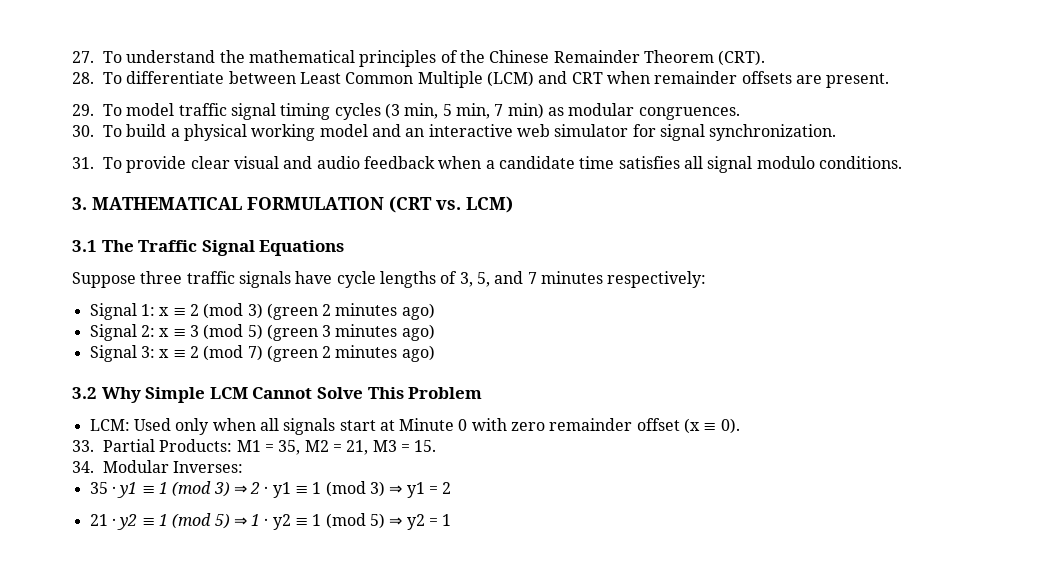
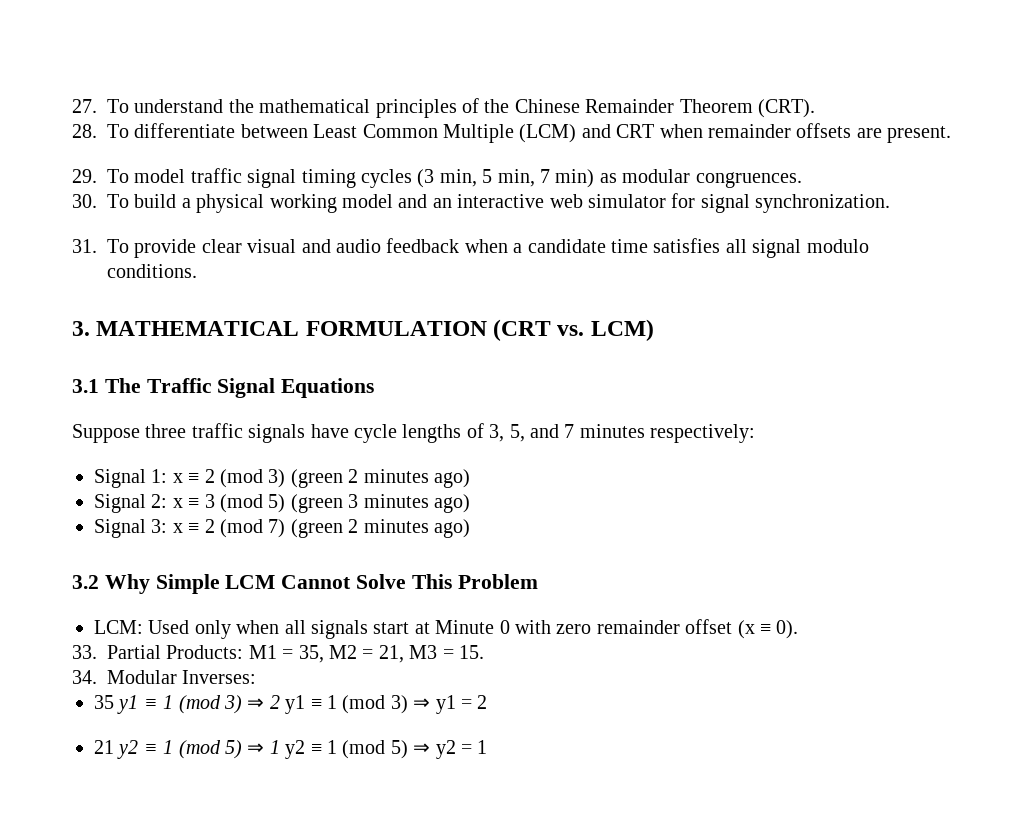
- 35 · y1 ≡ 1 (mod 3) ⇒ 2 · y1 ≡ 1 (mod 3) ⇒ y1 = 2
+ 35 y1 ≡ 1 (mod 3) ⇒ 2 y1 ≡ 1 (mod 3) ⇒ y1 = 2
- 21 · y2 ≡ 1 (mod 5) ⇒ 1 · y2 ≡ 1 (mod 5) ⇒ y2 = 1
+ 21 y2 ≡ 1 (mod 5) ⇒ 1 y2 ≡ 1 (mod 5) ⇒ y2 = 1

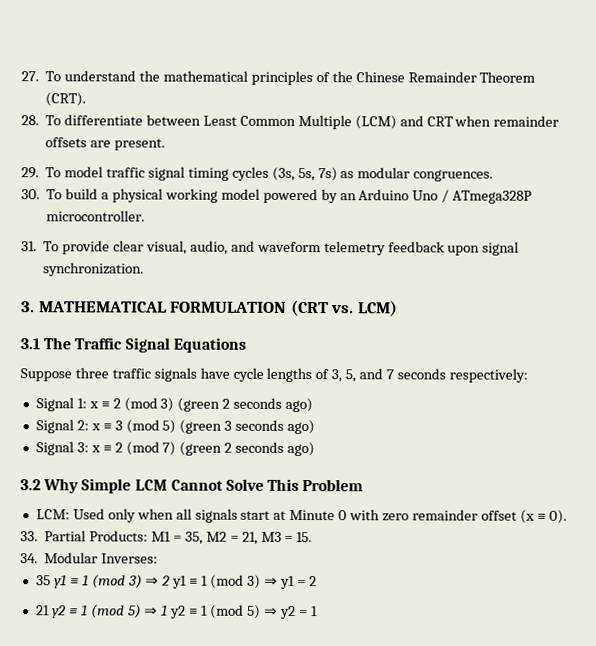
- 29. To model traffic signal timing cycles (3 min, 5 min, 7 min) as modular congruences.
+ 29. To model traffic signal timing cycles (3s, 5s, 7s) as modular congruences.
- 30. To build a physical working model and an interactive web simulator for signal synchronization.
- 31. To provide clear visual and audio feedback when a candidate time satisfies all signal modulo conditions.
+ 30. To build a physical working model powered by an Arduino Uno / ATmega328P microcontroller.
+ 31. To provide clear visual, audio, and waveform telemetry feedback upon signal synchronization.
- Suppose three traffic signals have cycle lengths of 3, 5, and 7 minutes respectively:
+ Suppose three traffic signals have cycle lengths of 3, 5, and 7 seconds respectively:
- Signal 1: x ≡ 2 (mod 3) (green 2 minutes ago)
+ Signal 1: x ≡ 2 (mod 3) (green 2 seconds ago)
- Signal 2: x ≡ 3 (mod 5) (green 3 minutes ago)
+ Signal 2: x ≡ 3 (mod 5) (green 3 seconds ago)
- Signal 3: x ≡ 2 (mod 7) (green 2 minutes ago)
+ Signal 3: x ≡ 2 (mod 7) (green 2 seconds ago)

